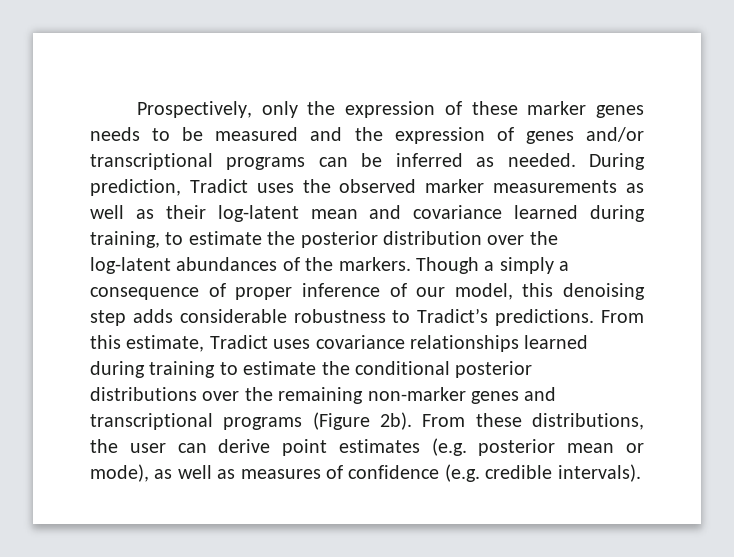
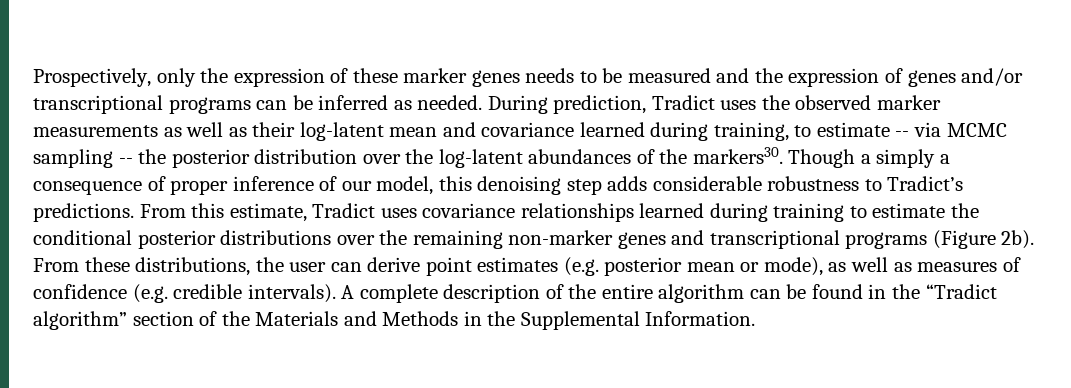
- During prediction, Tradict uses the observed marker measurements as well as their log-latent mean and covariance learned during training, to estimate the posterior distribution over the log-latent abundances of the markers.
+ During prediction, Tradict uses the observed marker measurements as well as their log-latent mean and covariance learned during training, to estimate -- via MCMC sampling -- the posterior distribution over the log-latent abundances of the markers30.
+ A complete description of the entire algorithm can be found in the “Tradict algorithm” section of the Materials and Methods in the Supplemental Information.

